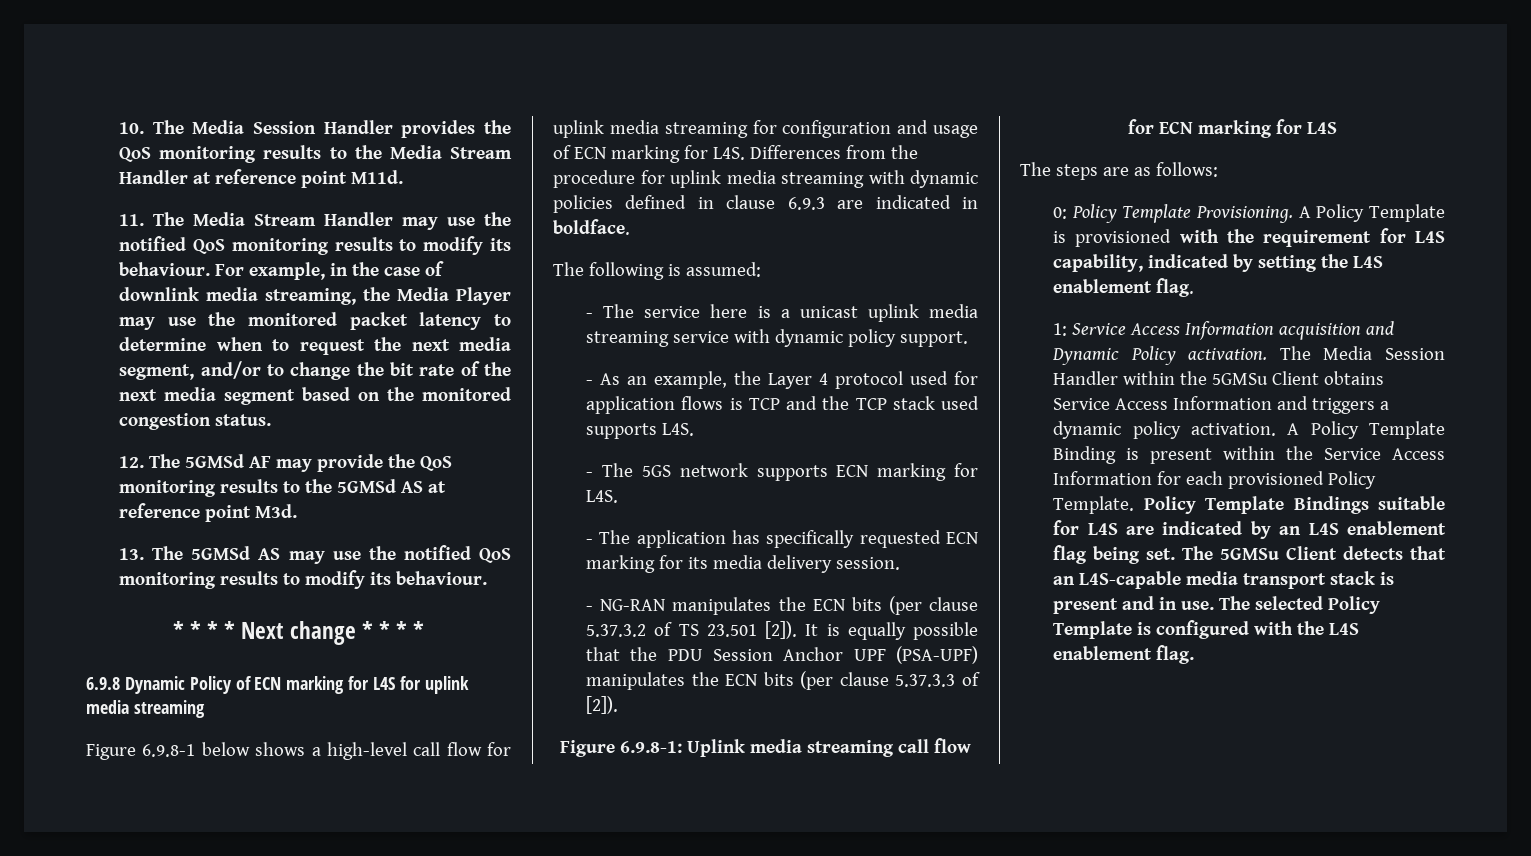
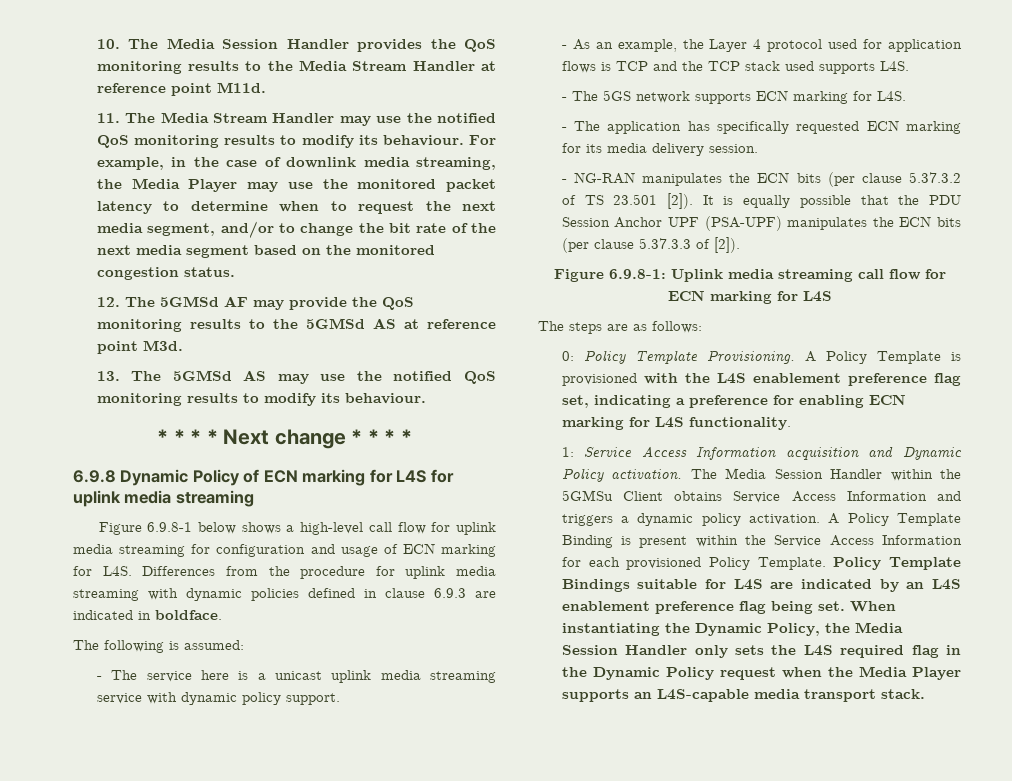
- A Policy Template is provisioned with the requirement for L4S capability, indicated by setting the L4S enablement flag.
+ A Policy Template is provisioned with the L4S enablement preference flag set, indicating a preference for enabling ECN marking for L4S functionality.
- Policy Template Bindings suitable for L4S are indicated by an L4S enablement flag being set.
+ Policy Template Bindings suitable for L4S are indicated by an L4S enablement preference flag being set.
- The 5GMSu Client detects that an L4S-capable media transport stack is present and in use. The selected Policy Template is configured with the L4S enablement flag.
+ When instantiating the Dynamic Policy, the Media Session Handler only sets the L4S required flag in the Dynamic Policy request when the Media Player supports an L4S-capable media transport stack.

